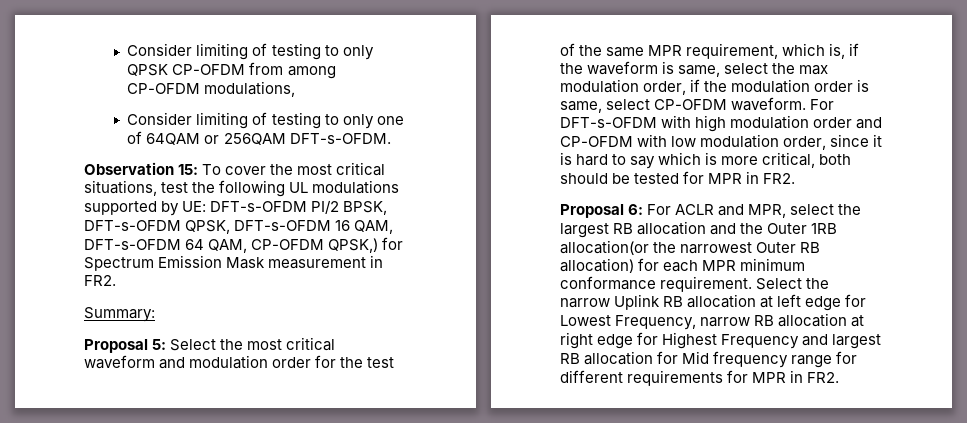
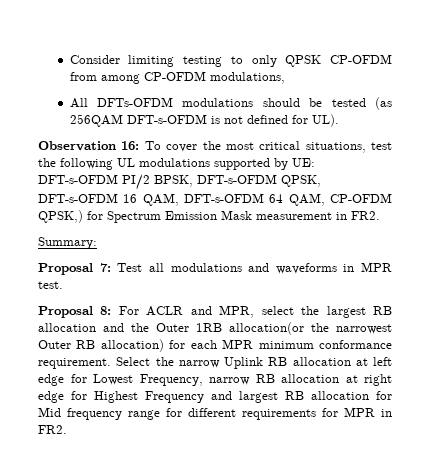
- Consider limiting of testing to only QPSK CP-OFDM from among CP-OFDM modulations,
+ Consider limiting testing to only QPSK CP-OFDM from among CP-OFDM modulations,
- Consider limiting of testing to only one of 64QAM or 256QAM DFT-s-OFDM.
+ All DFTs-OFDM modulations should be tested (as 256QAM DFT-s-OFDM is not defined for UL).
- Observation 15: To cover the most critical situations, test the following UL modulations supported by UE: DFT-s-OFDM PI/2 BPSK, DFT-s-OFDM QPSK, DFT-s-OFDM 16 QAM, DFT-s-OFDM 64 QAM, CP-OFDM QPSK,) for Spectrum Emission Mask measurement in FR2.
+ Observation 16: To cover the most critical situations, test the following UL modulations supported by UE: DFT-s-OFDM PI/2 BPSK, DFT-s-OFDM QPSK, DFT-s-OFDM 16 QAM, DFT-s-OFDM 64 QAM, CP-OFDM QPSK,) for Spectrum Emission Mask measurement in FR2.
- Proposal 5: Select the most critical waveform and modulation order for the test of the same MPR requirement, which is, if the waveform is same, select the max modulation order, if the modulation order is same, select CP-OFDM waveform. For DFT-s-OFDM with high modulation order and CP-OFDM with low modulation order, since it is hard to say which is more critical, both should be tested for MPR in FR2.
- Proposal 6: For ACLR and MPR, select the largest RB allocation and the Outer 1RB allocation(or the narrowest Outer RB allocation) for each MPR minimum conformance requirement.
+ Proposal 7: Test all modulations and waveforms in MPR test.
+ Proposal 8: For ACLR and MPR, select the largest RB allocation and the Outer 1RB allocation(or the narrowest Outer RB allocation) for each MPR minimum conformance requirement.

